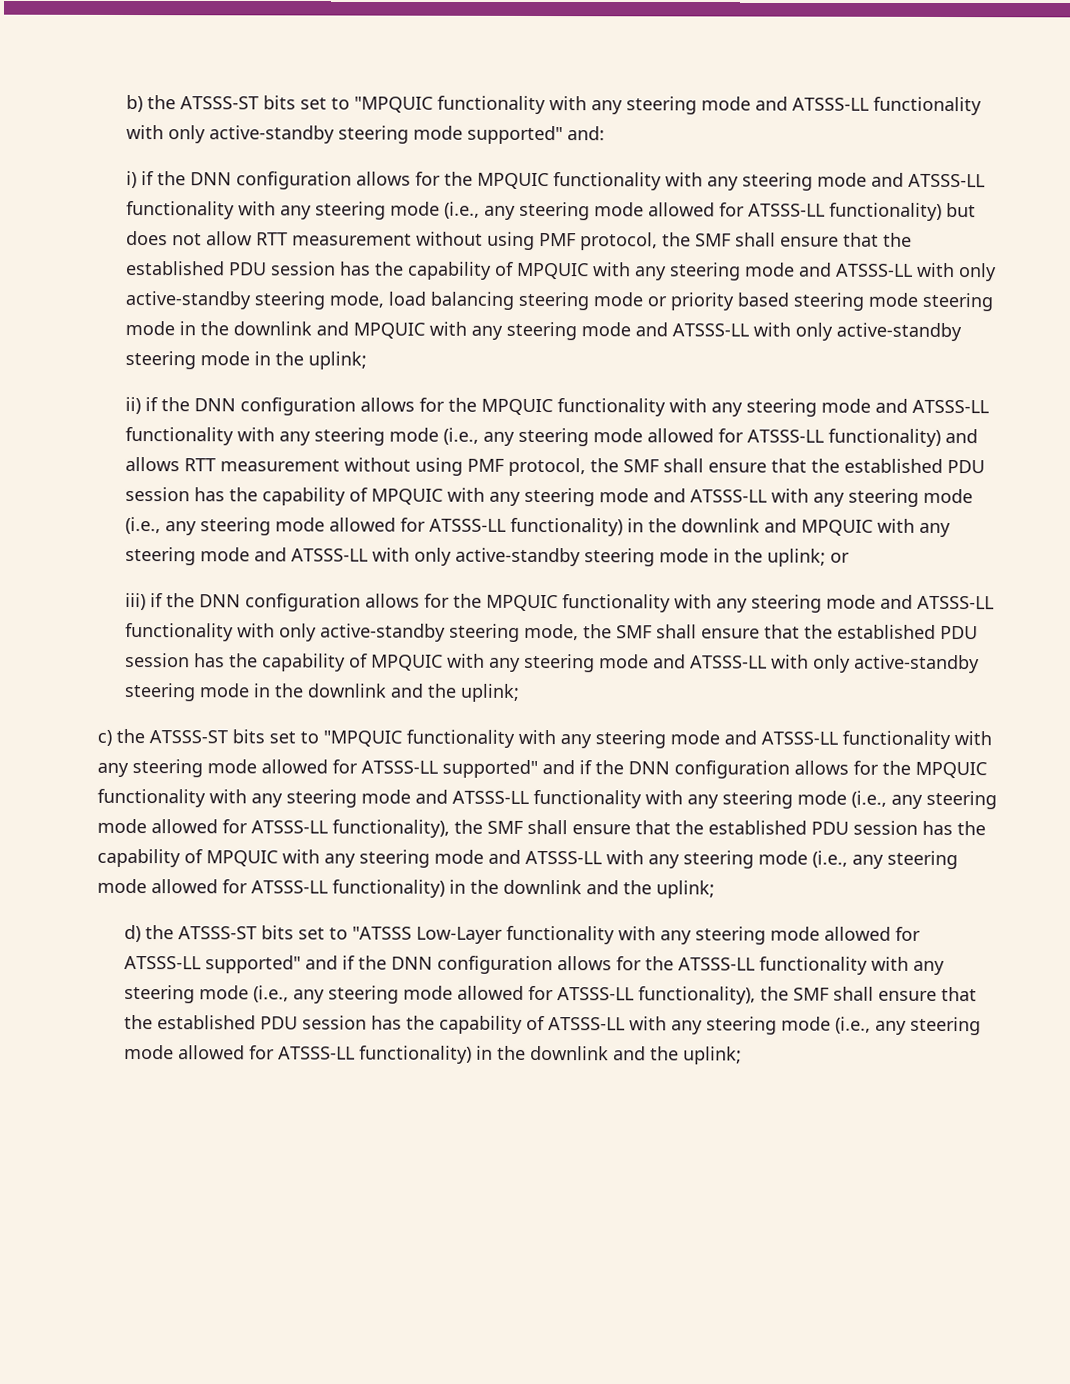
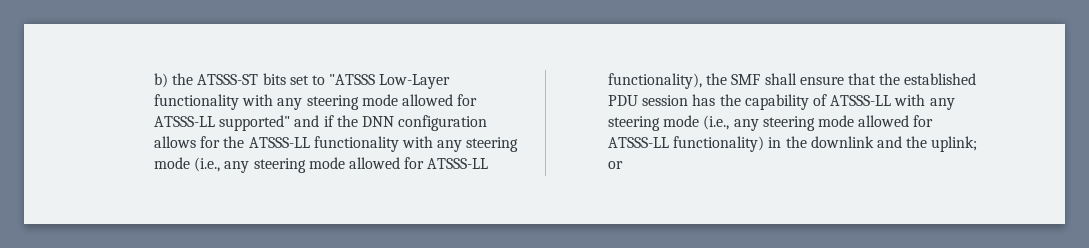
- b) the ATSSS-ST bits set to "MPQUIC functionality with any steering mode and ATSSS-LL functionality with only active-standby steering mode supported" and:
- i) if the DNN configuration allows for the MPQUIC functionality with any steering mode and ATSSS-LL functionality with any steering mode (i.e., any steering mode allowed for ATSSS-LL functionality) but does not allow RTT measurement without using PMF protocol, the SMF shall ensure that the established PDU session has the capability of MPQUIC with any steering mode and ATSSS-LL with only active-standby steering mode, load balancing steering mode or priority based steering mode steering mode in the downlink and MPQUIC with any steering mode and ATSSS-LL with only active-standby steering mode in the uplink;
- ii) if the DNN configuration allows for the MPQUIC functionality with any steering mode and ATSSS-LL functionality with any steering mode (i.e., any steering mode allowed for ATSSS-LL functionality) and allows RTT measurement without using PMF protocol, the SMF shall ensure that the established PDU session has the capability of MPQUIC with any steering mode and ATSSS-LL with any steering mode (i.e., any steering mode allowed for ATSSS-LL functionality) in the downlink and MPQUIC with any steering mode and ATSSS-LL with only active-standby steering mode in the uplink; or
- iii) if the DNN configuration allows for the MPQUIC functionality with any steering mode and ATSSS-LL functionality with only active-standby steering mode, the SMF shall ensure that the established PDU session has the capability of MPQUIC with any steering mode and ATSSS-LL with only active-standby steering mode in the downlink and the uplink;
- c) the ATSSS-ST bits set to "MPQUIC functionality with any steering mode and ATSSS-LL functionality with any steering mode allowed for ATSSS-LL supported" and if the DNN configuration allows for the MPQUIC functionality with any steering mode and ATSSS-LL functionality with any steering mode (i.e., any steering mode allowed for ATSSS-LL functionality), the SMF shall ensure that the established PDU session has the capability of MPQUIC with any steering mode and ATSSS-LL with any steering mode (i.e., any steering mode allowed for ATSSS-LL functionality) in the downlink and the uplink;
- d) the ATSSS-ST bits set to "ATSSS Low-Layer functionality with any steering mode allowed for ATSSS-LL supported" and if the DNN configuration allows for the ATSSS-LL functionality with any steering mode (i.e., any steering mode allowed for ATSSS-LL functionality), the SMF shall ensure that the established PDU session has the capability of ATSSS-LL with any steering mode (i.e., any steering mode allowed for ATSSS-LL functionality) in the downlink and the uplink;
+ b) the ATSSS-ST bits set to "ATSSS Low-Layer functionality with any steering mode allowed for ATSSS-LL supported" and if the DNN configuration allows for the ATSSS-LL functionality with any steering mode (i.e., any steering mode allowed for ATSSS-LL functionality), the SMF shall ensure that the established PDU session has the capability of ATSSS-LL with any steering mode (i.e., any steering mode allowed for ATSSS-LL functionality) in the downlink and the uplink;
+ or

